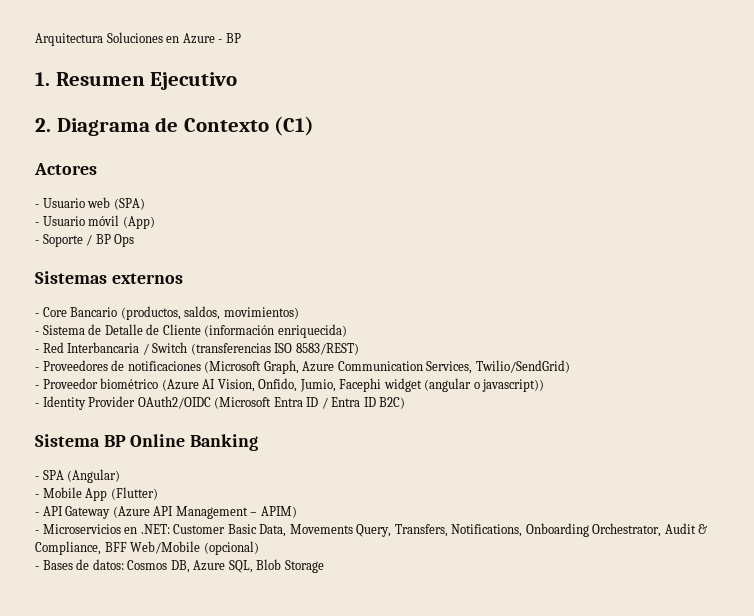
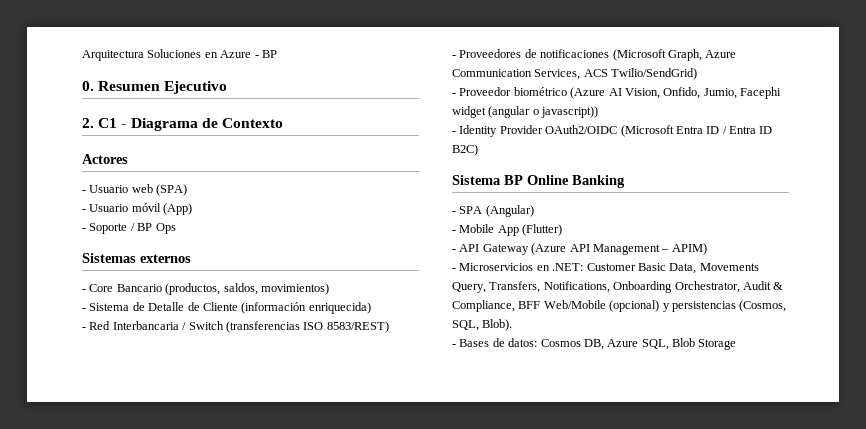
- 1. Resumen Ejecutivo
+ 0. Resumen Ejecutivo
- 2. Diagrama de Contexto (C1)
+ 2. C1 - Diagrama de Contexto
- - Proveedores de notificaciones (Microsoft Graph, Azure Communication Services, Twilio/SendGrid)
+ - Proveedores de notificaciones (Microsoft Graph, Azure Communication Services, ACS Twilio/SendGrid)
- - Microservicios en .NET: Customer Basic Data, Movements Query, Transfers, Notifications, Onboarding Orchestrator, Audit & Compliance, BFF Web/Mobile (opcional)
+ - Microservicios en .NET: Customer Basic Data, Movements Query, Transfers, Notifications, Onboarding Orchestrator, Audit & Compliance, BFF Web/Mobile (opcional) y persistencias (Cosmos, SQL, Blob).

